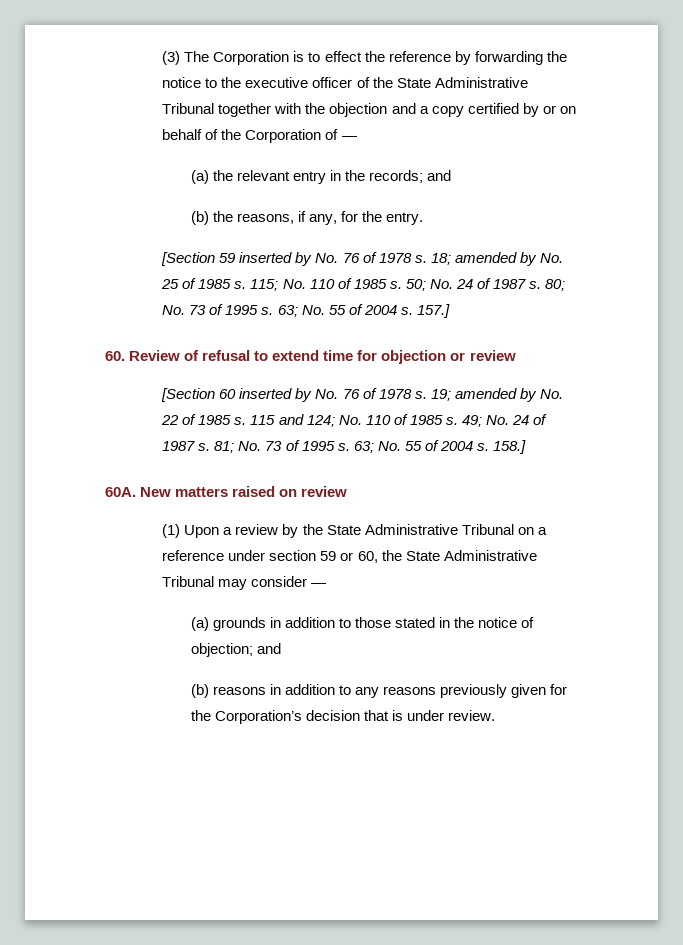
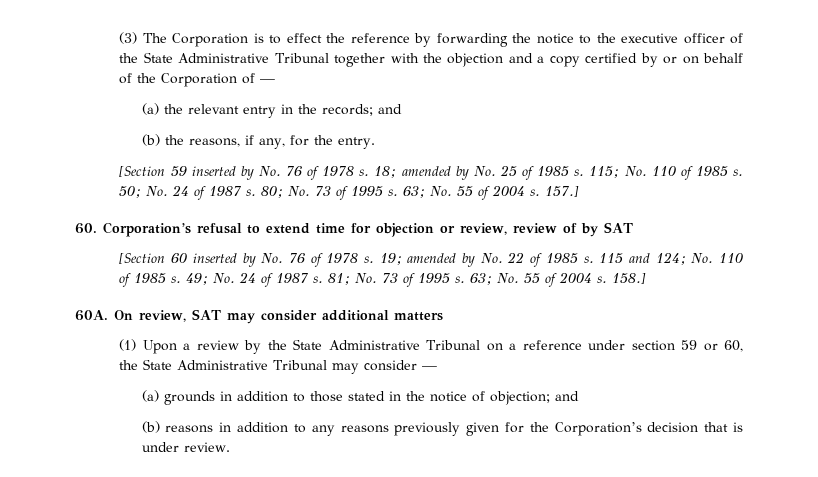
- 60. Review of refusal to extend time for objection or review
+ 60. Corporation’s refusal to extend time for objection or review, review of by SAT
- New matters raised on review
+ On review, SAT may consider additional matters

